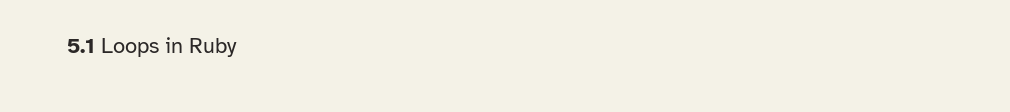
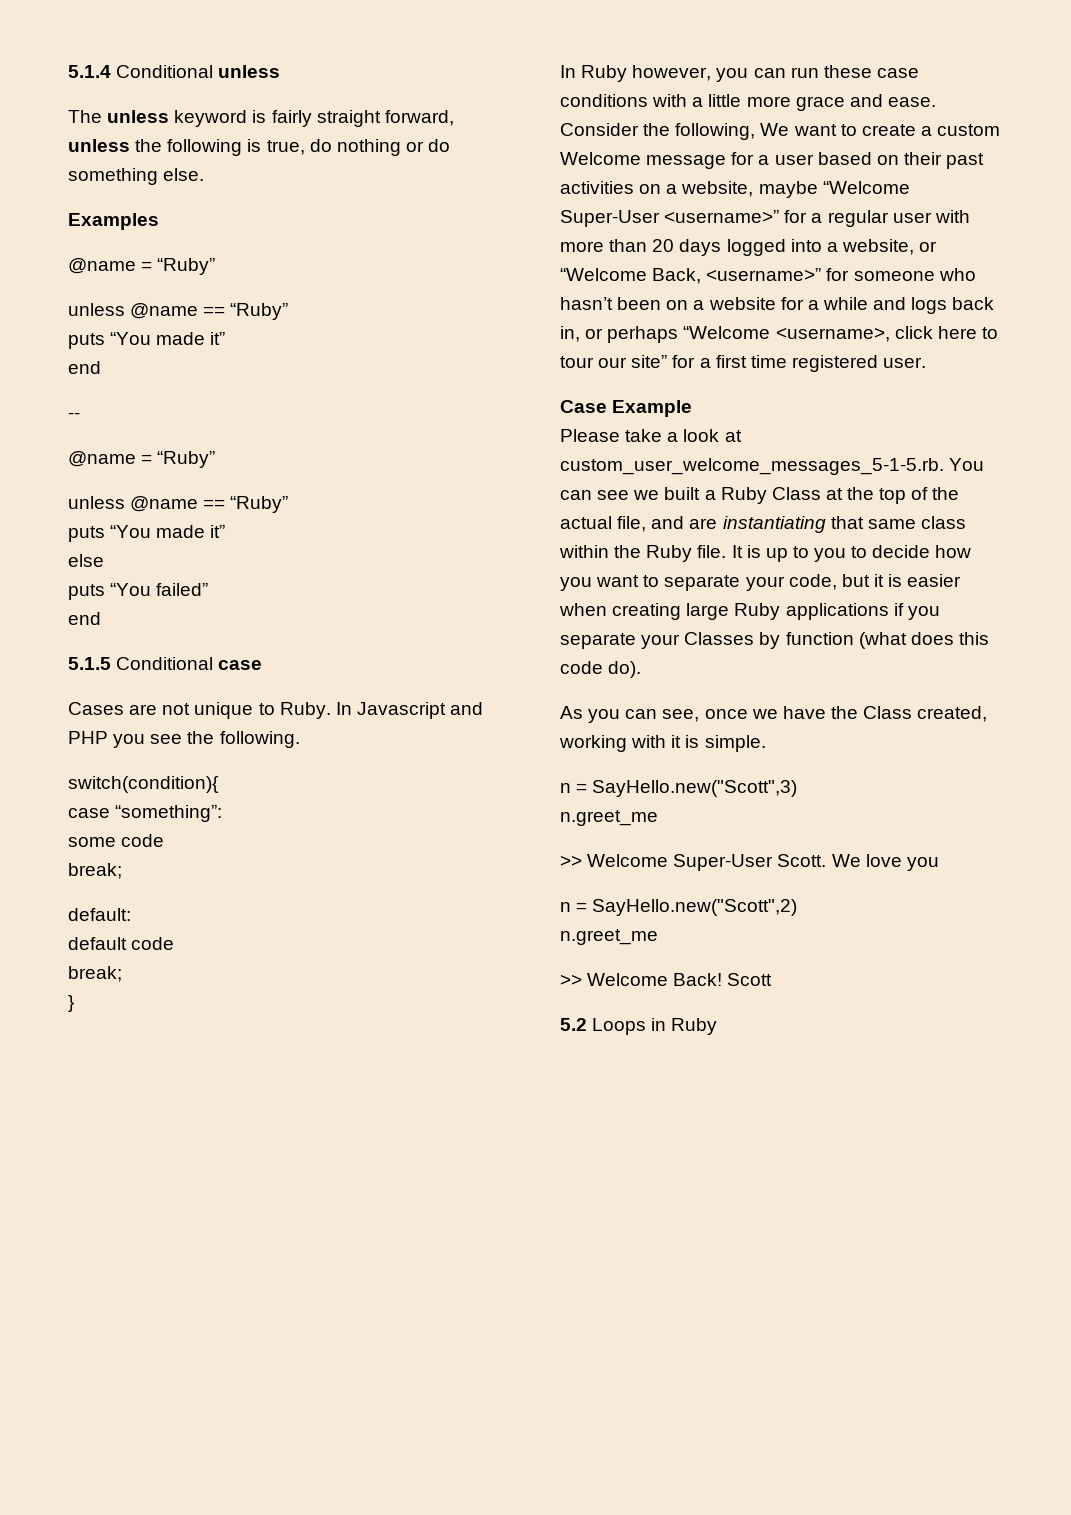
- 5.1 Loops in Ruby
+ 5.1.4 Conditional unless
+ The unless keyword is fairly straight forward, unless the following is true, do nothing or do something else.
+ Examples
+ @name = “Ruby”
+ unless @name == “Ruby”
+ puts “You made it”
+ end
+ --
+ @name = “Ruby”
+ unless @name == “Ruby”
+ puts “You made it”
+ else
+ puts “You failed”
+ end
+ 5.1.5 Conditional case
+ Cases are not unique to Ruby. In Javascript and PHP you see the following.
+ switch(condition){
+ case “something”:
+ some code
+ break;
+ default:
+ default code
+ break;
+ }
+ In Ruby however, you can run these case conditions with a little more grace and ease. Consider the following, We want to create a custom Welcome message for a user based on their past activities on a website, maybe “Welcome Super-User <username>” for a regular user with more than 20 days logged into a website, or “Welcome Back, <username>” for someone who hasn’t been on a website for a while and logs back in, or perhaps “Welcome <username>, click here to tour our site” for a first time registered user.
+ Case Example
+ Please take a look at custom_user_welcome_messages_5-1-5.rb. You can see we built a Ruby Class at the top of the actual file, and are instantiating that same class within the Ruby file. It is up to you to decide how you want to separate your code, but it is easier when creating large Ruby applications if you separate your Classes by function (what does this code do).
+ As you can see, once we have the Class created, working with it is simple.
+ n = SayHello.new("Scott",3)
+ n.greet_me
+ >> Welcome Super-User Scott. We love you
+ n = SayHello.new("Scott",2)
+ n.greet_me
+ >> Welcome Back! Scott
+ 5.2 Loops in Ruby

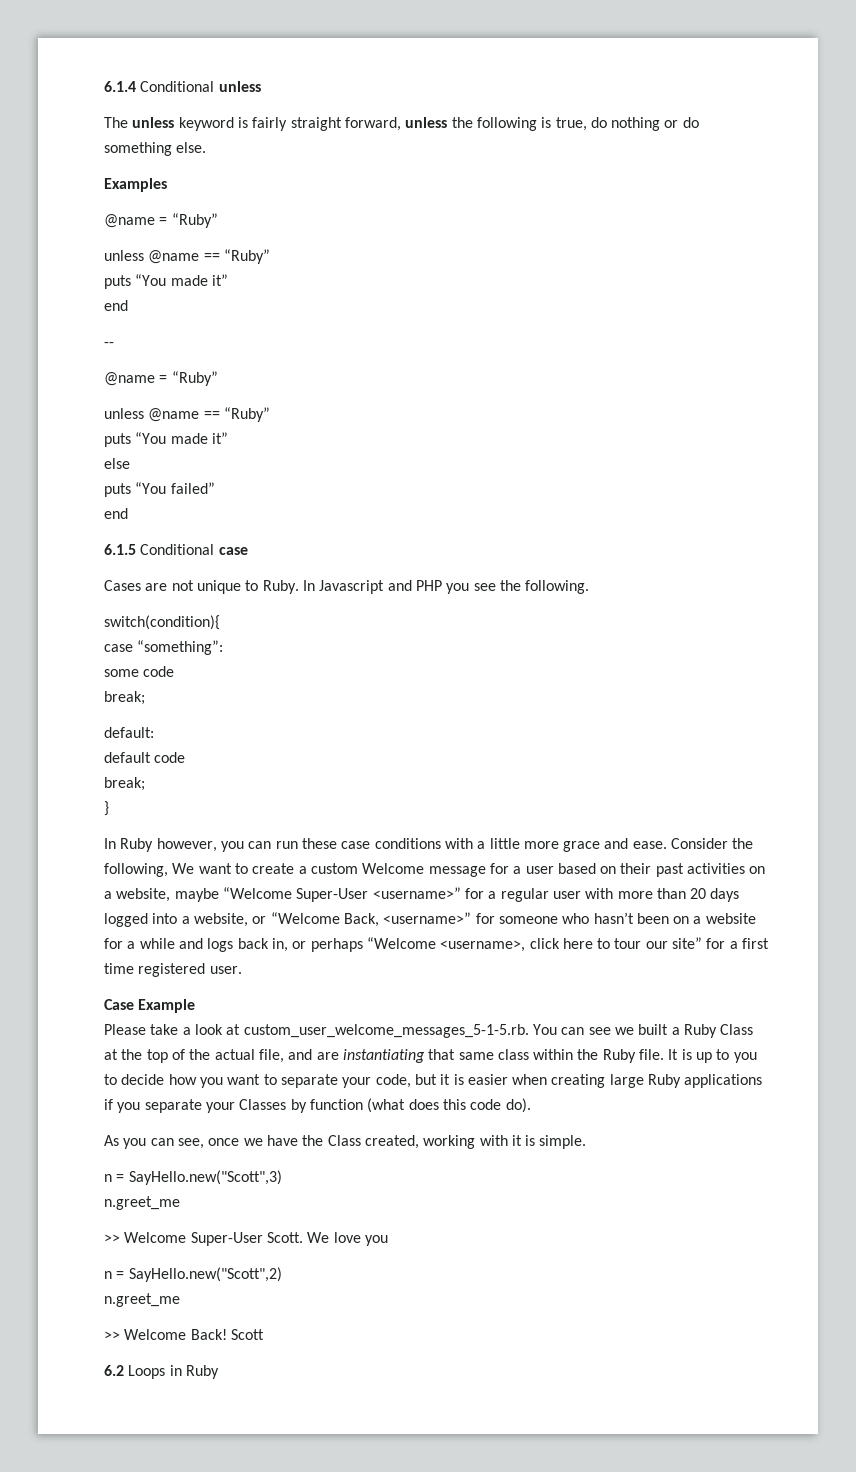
- 5.1.4 Conditional unless
+ 6.1.4 Conditional unless
- 5.1.5 Conditional case
+ 6.1.5 Conditional case
- 5.2 Loops in Ruby
+ 6.2 Loops in Ruby

